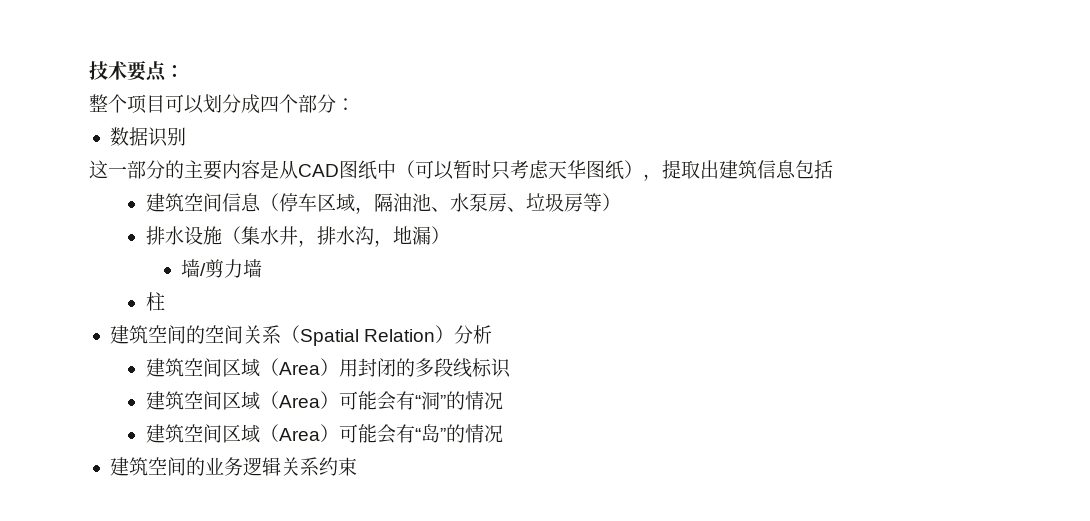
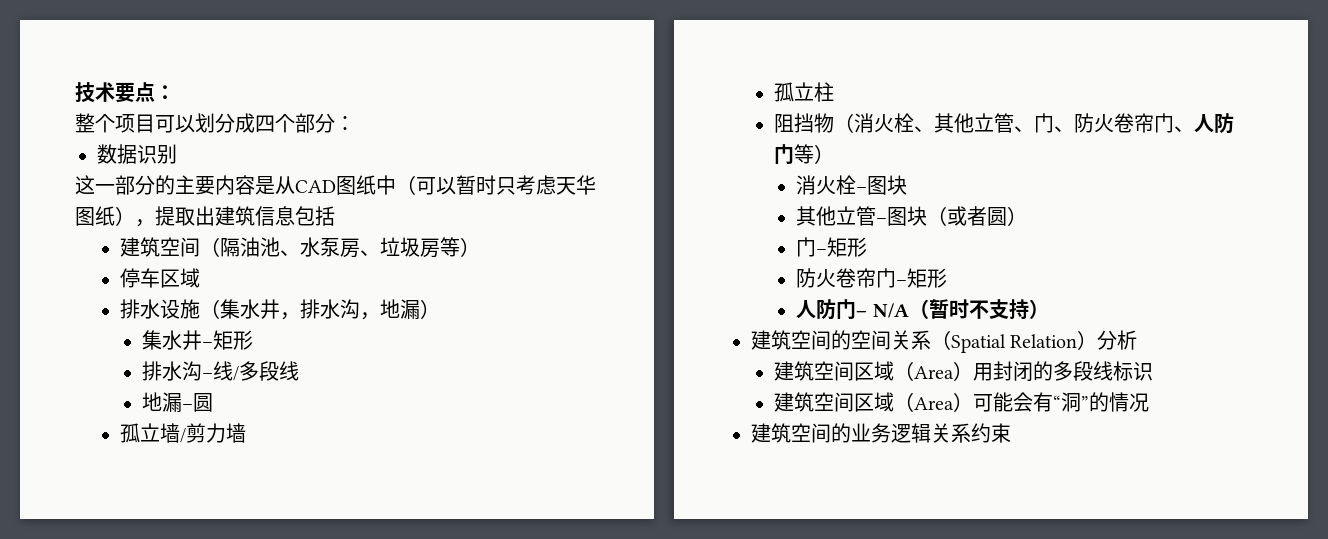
- 建筑空间信息（停车区域，隔油池、水泵房、垃圾房等）
+ 建筑空间（隔油池、水泵房、垃圾房等）
+ 停车区域
- 墙/剪力墙
+ 集水井–矩形
+ 排水沟–线/多段线
+ 地漏–圆
+ 孤立墙/剪力墙
- 柱
+ 孤立柱
+ 阻挡物（消火栓、其他立管、门、防火卷帘门、人防门等）
+ 消火栓–图块
+ 其他立管–图块（或者圆）
+ 门–矩形
+ 防火卷帘门–矩形
+ 人防门– N/A（暂时不支持）
- 建筑空间区域（Area）可能会有“岛”的情况

